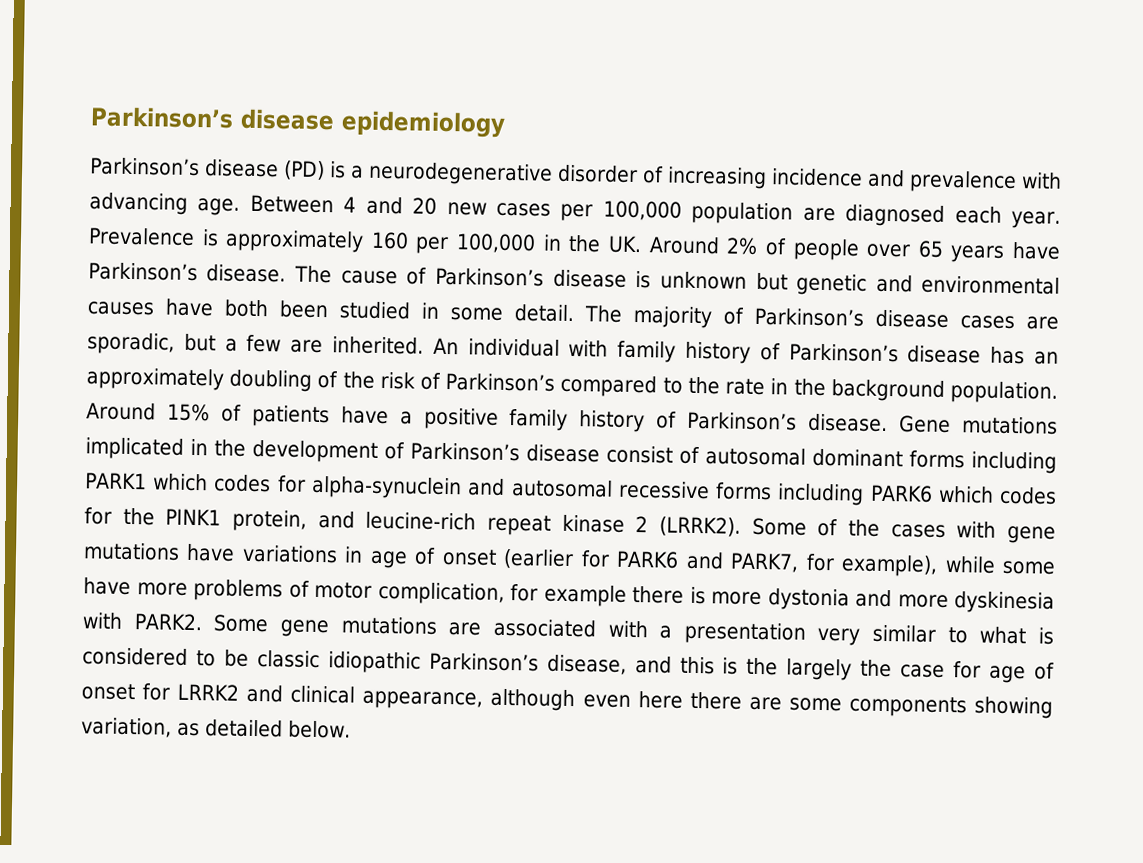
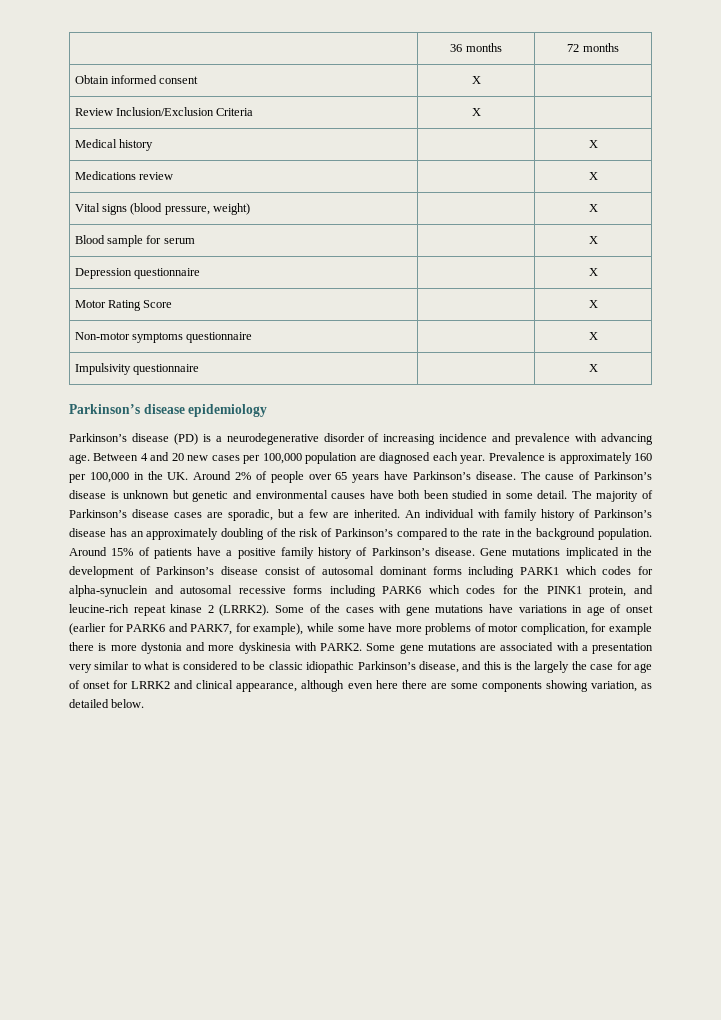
+ | 36 months | 72 months
+ Obtain informed consent | X |
+ Review Inclusion/Exclusion Criteria | X |
+ Medical history | | X
+ Medications review | | X
+ Vital signs (blood pressure, weight) | | X
+ Blood sample for serum | | X
+ Depression questionnaire | | X
+ Motor Rating Score | | X
+ Non-motor symptoms questionnaire | | X
+ Impulsivity questionnaire | | X

